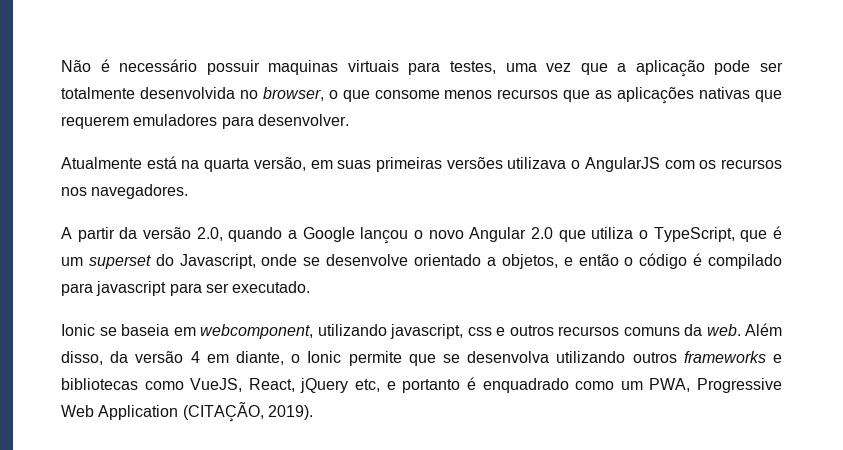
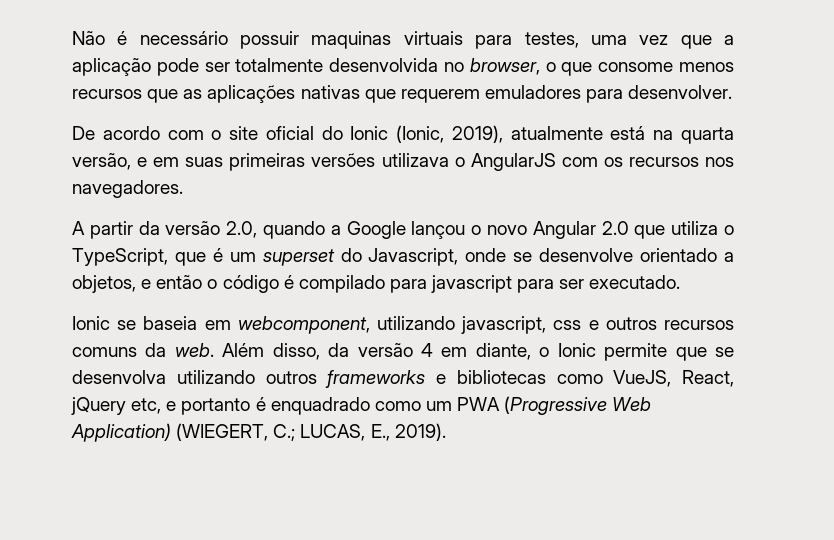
- Atualmente está na quarta versão, em suas primeiras versões utilizava o AngularJS com os recursos nos navegadores.
+ De acordo com o site oficial do Ionic (Ionic, 2019), atualmente está na quarta versão, e em suas primeiras versões utilizava o AngularJS com os recursos nos navegadores.
- Além disso, da versão 4 em diante, o Ionic permite que se desenvolva utilizando outros frameworks e bibliotecas como VueJS, React, jQuery etc, e portanto é enquadrado como um PWA, Progressive Web Application (CITAÇÃO, 2019).
+ Além disso, da versão 4 em diante, o Ionic permite que se desenvolva utilizando outros frameworks e bibliotecas como VueJS, React, jQuery etc, e portanto é enquadrado como um PWA (Progressive Web Application) (WIEGERT, C.; LUCAS, E., 2019).

